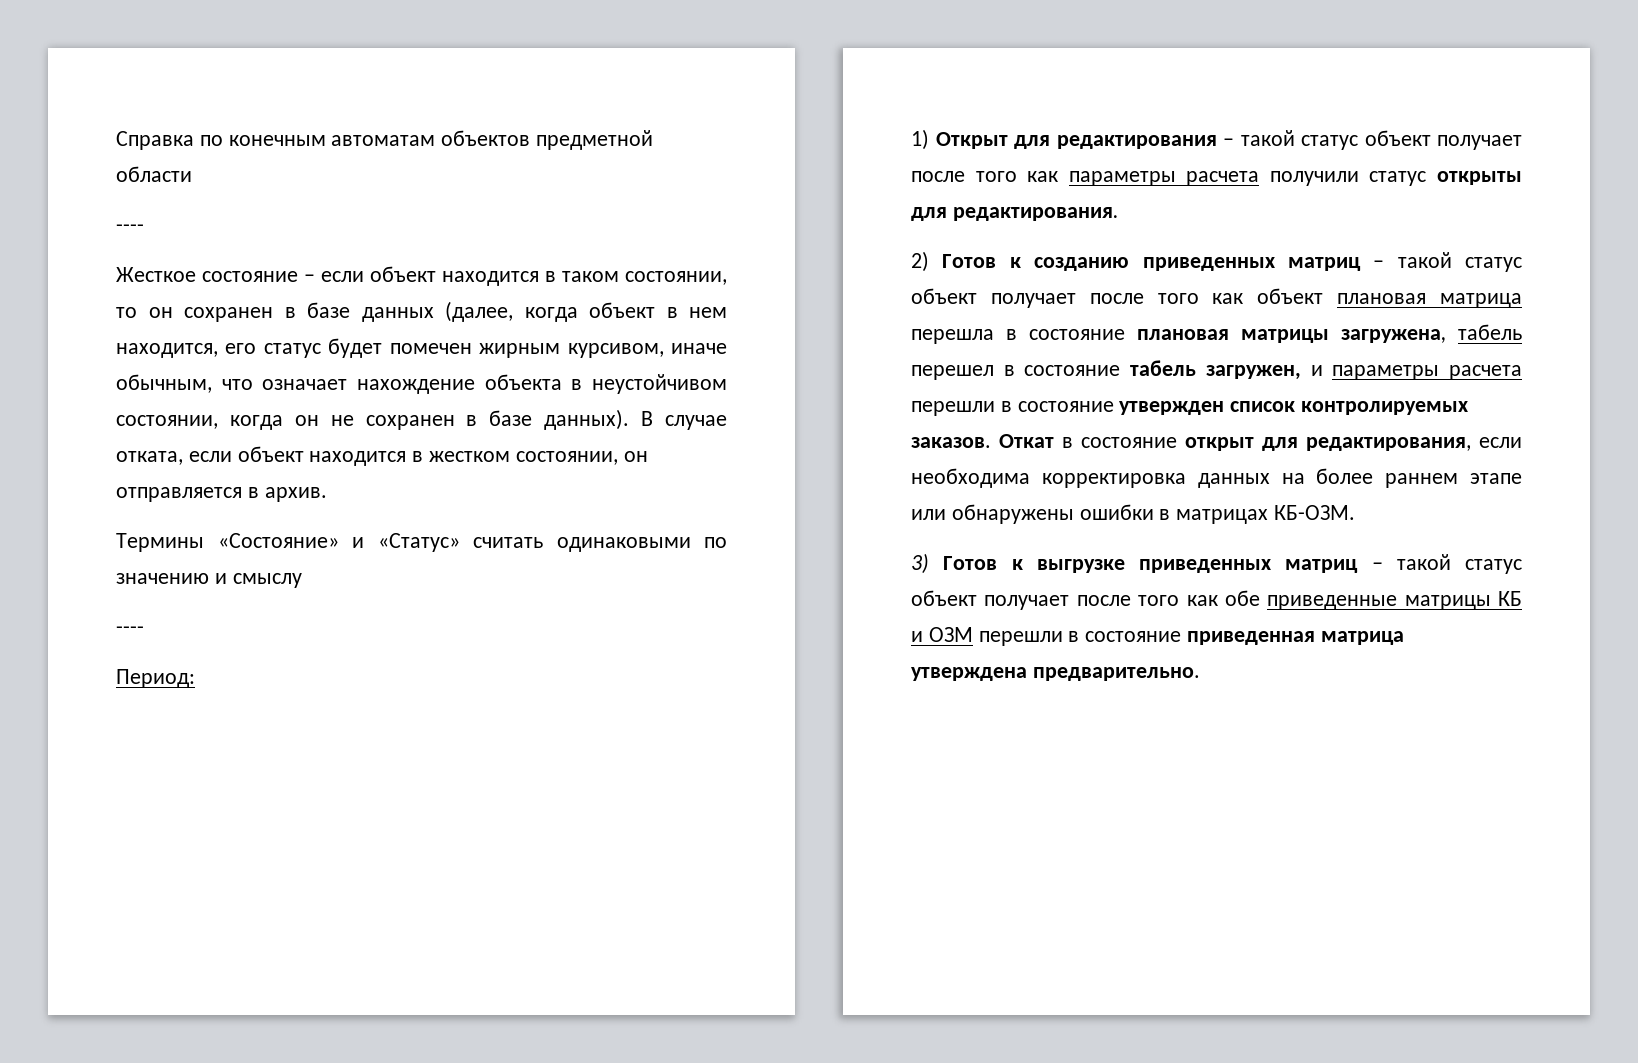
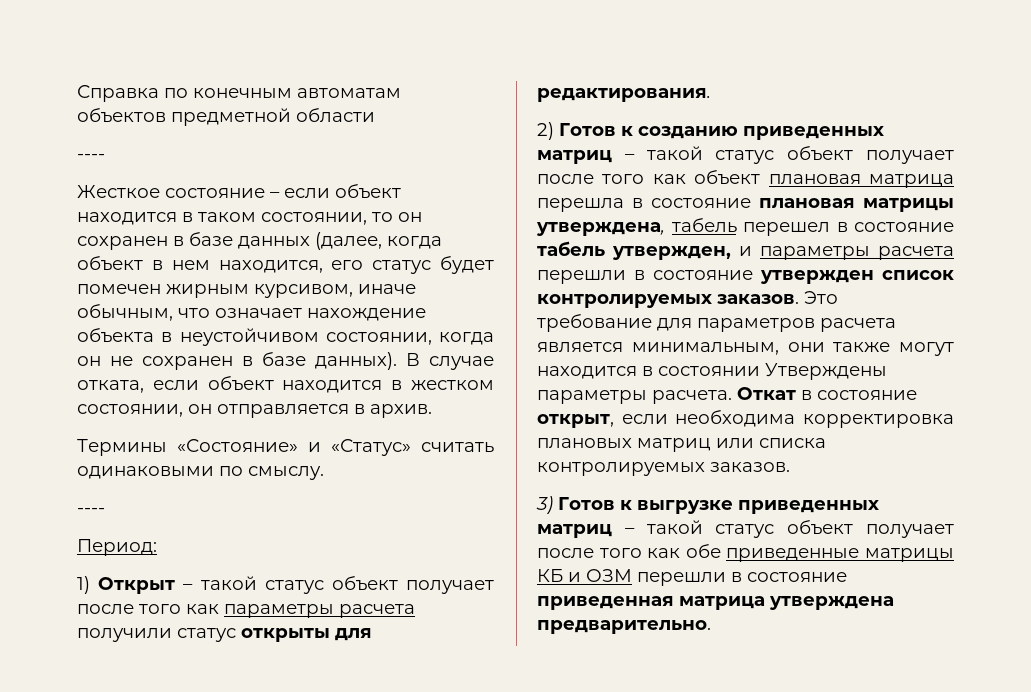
- Термины «Состояние» и «Статус» считать одинаковыми по значению и смыслу
+ Термины «Состояние» и «Статус» считать одинаковыми по смыслу.
- 1) Открыт для редактирования – такой статус объект получает после того как параметры расчета получили статус открыты для редактирования.
+ 1) Открыт – такой статус объект получает после того как параметры расчета получили статус открыты для редактирования.
- 2) Готов к созданию приведенных матриц – такой статус объект получает после того как объект плановая матрица перешла в состояние плановая матрицы загружена, табель перешел в состояние табель загружен, и параметры расчета перешли в состояние утвержден список контролируемых заказов.
+ 2) Готов к созданию приведенных матриц – такой статус объект получает после того как объект плановая матрица перешла в состояние плановая матрицы утверждена, табель перешел в состояние табель утвержден, и параметры расчета перешли в состояние утвержден список контролируемых заказов.
- Откат в состояние открыт для редактирования, если необходима корректировка данных на более раннем этапе или обнаружены ошибки в матрицах КБ-ОЗМ.
+ Это требование для параметров расчета является минимальным, они также могут находится в состоянии Утверждены параметры расчета. Откат в состояние открыт, если необходима корректировка плановых матриц или списка контролируемых заказов.

